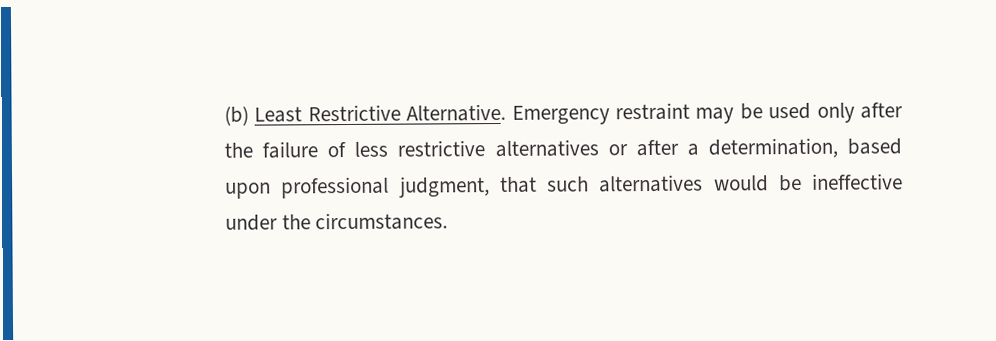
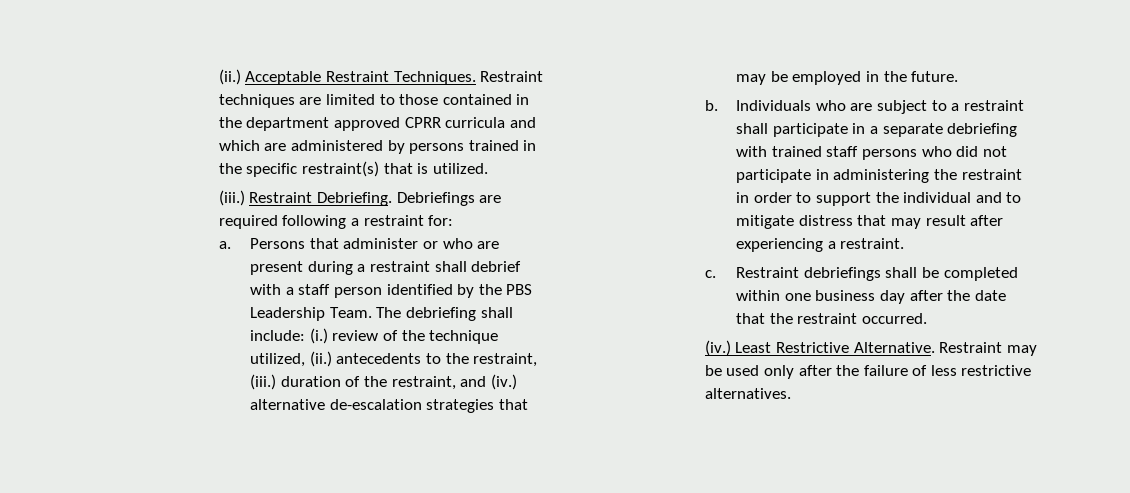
- (b) Least Restrictive Alternative.
+ (ii.) Acceptable Restraint Techniques. Restraint techniques are limited to those contained in the department approved CPRR curricula and which are administered by persons trained in the specific restraint(s) that is utilized.
+ (iii.) Restraint Debriefing. Debriefings are required following a restraint for:
+ a. Persons that administer or who are present during a restraint shall debrief with a staff person identified by the PBS Leadership Team. The debriefing shall include: (i.) review of the technique utilized, (ii.) antecedents to the restraint, (iii.) duration of the restraint, and (iv.) alternative de-escalation strategies that may be employed in the future.
+ b. Individuals who are subject to a restraint shall participate in a separate debriefing with trained staff persons who did not participate in administering the restraint in order to support the individual and to mitigate distress that may result after experiencing a restraint.
+ c. Restraint debriefings shall be completed within one business day after the date that the restraint occurred.
+ (iv.) Least Restrictive Alternative.
- Emergency restraint may be used only after the failure of less restrictive alternatives or after a determination, based upon professional judgment, that such alternatives would be ineffective under the circumstances.
+ Restraint may be used only after the failure of less restrictive alternatives.

